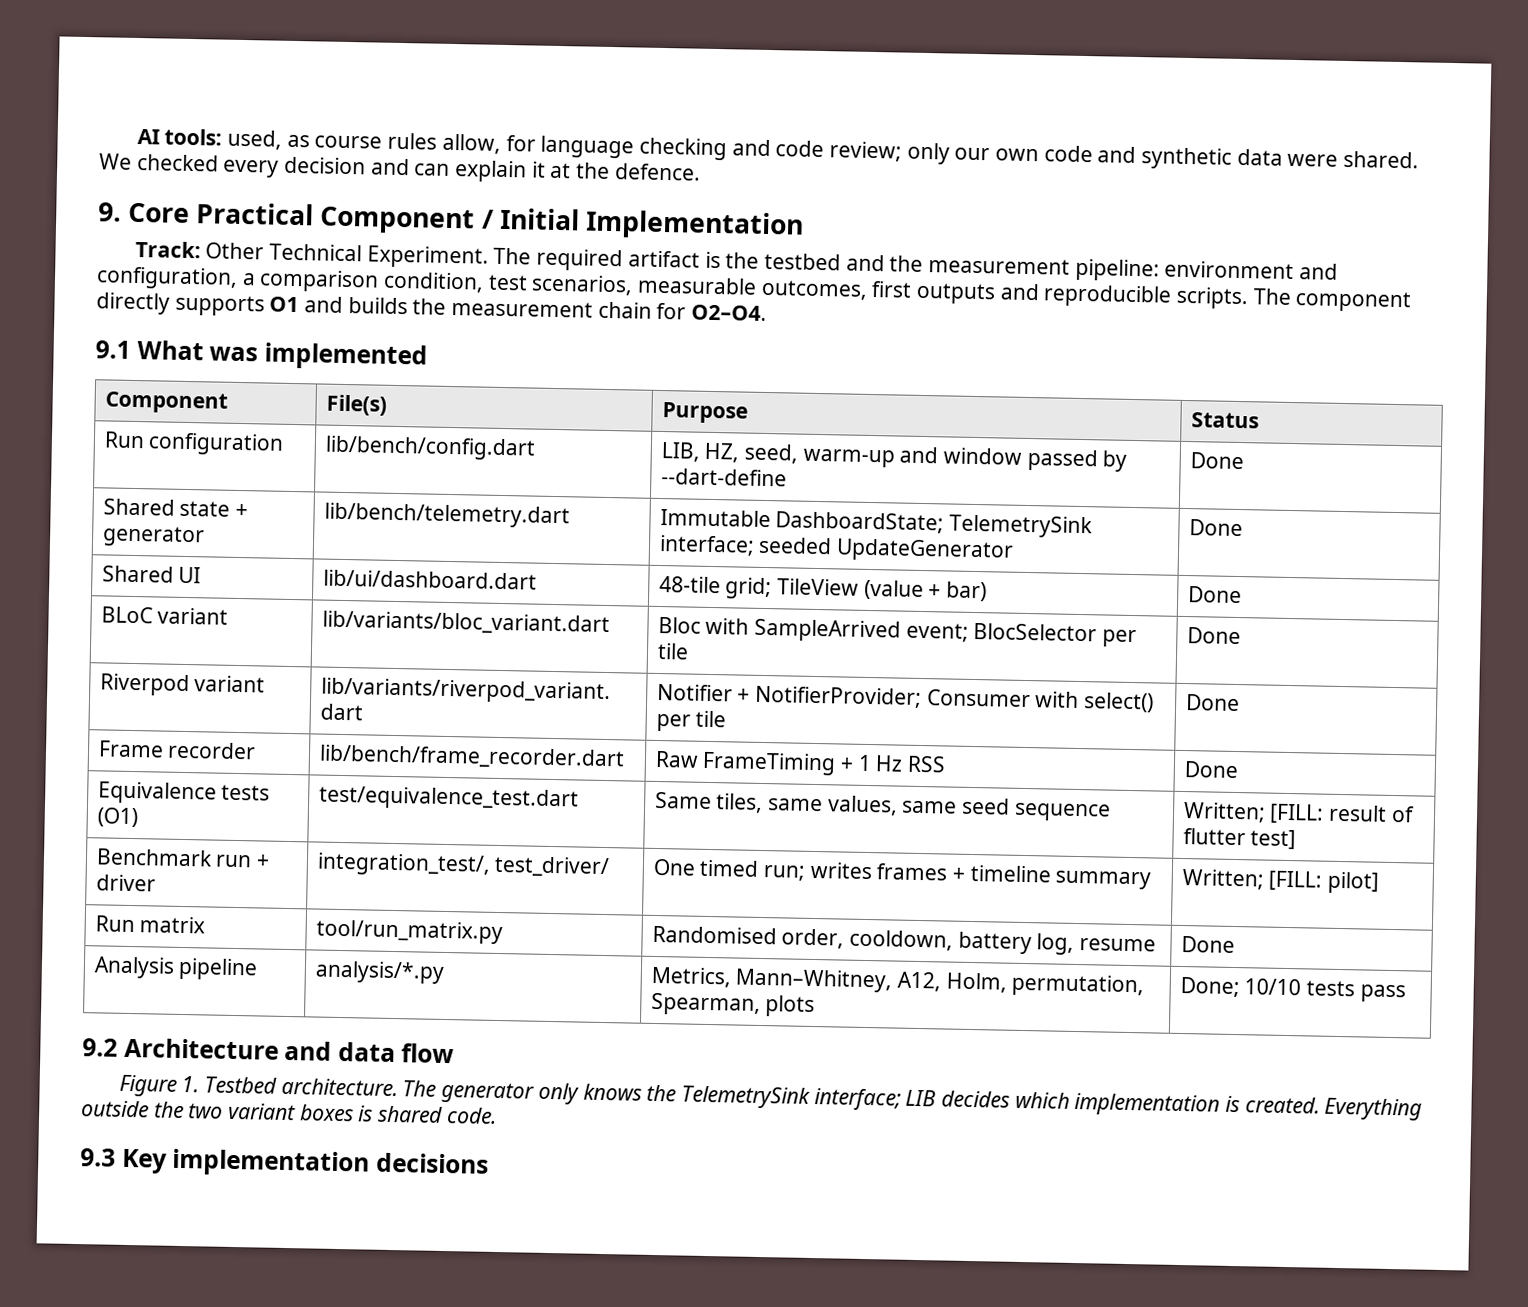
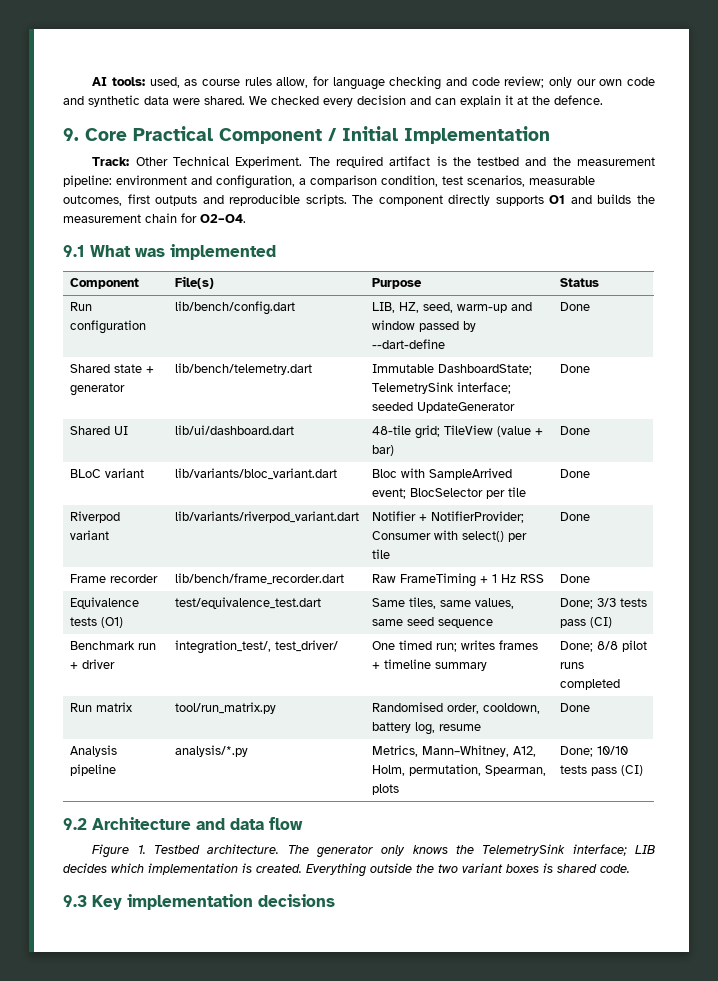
- Equivalence tests (O1) | test/equivalence_test.dart | Same tiles, same values, same seed sequence | Written; [FILL: result of flutter test]
+ Equivalence tests (O1) | test/equivalence_test.dart | Same tiles, same values, same seed sequence | Done; 3/3 tests pass (CI)
- Benchmark run + driver | integration_test/, test_driver/ | One timed run; writes frames + timeline summary | Written; [FILL: pilot]
+ Benchmark run + driver | integration_test/, test_driver/ | One timed run; writes frames + timeline summary | Done; 8/8 pilot runs completed
- Analysis pipeline | analysis/*.py | Metrics, Mann–Whitney, A12, Holm, permutation, Spearman, plots | Done; 10/10 tests pass
+ Analysis pipeline | analysis/*.py | Metrics, Mann–Whitney, A12, Holm, permutation, Spearman, plots | Done; 10/10 tests pass (CI)

